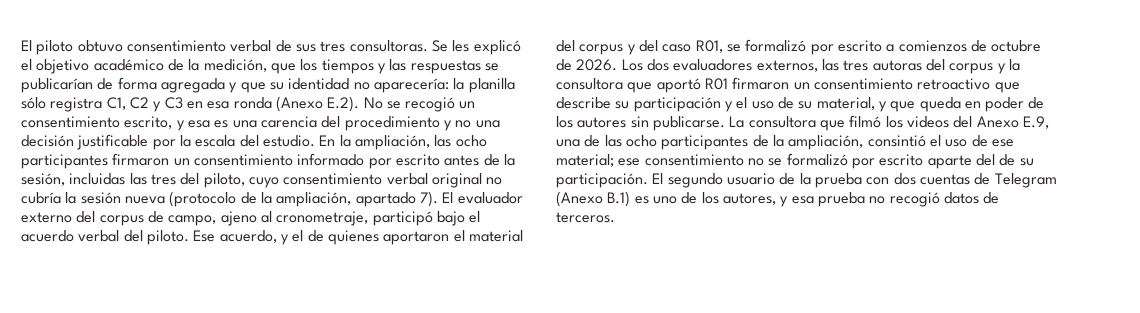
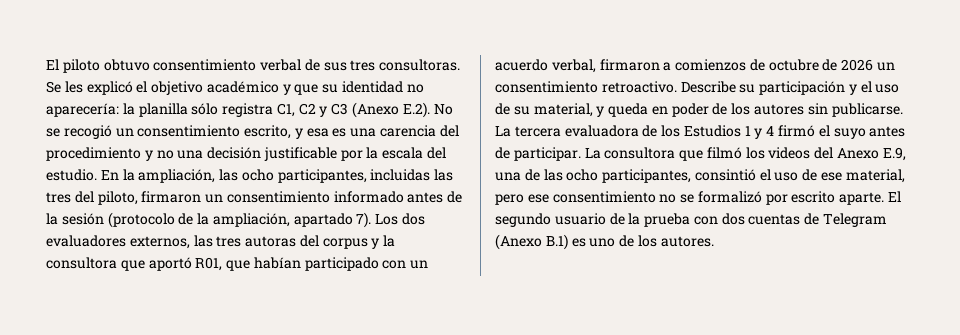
- Se les explicó el objetivo académico de la medición, que los tiempos y las respuestas se publicarían de forma agregada y que su identidad no aparecería: la planilla sólo registra C1, C2 y C3 en esa ronda (Anexo E.2). No se recogió un consentimiento escrito, y esa es una carencia del procedimiento y no una decisión justificable por la escala del estudio.
+ Se les explicó el objetivo académico y que su identidad no aparecería: la planilla sólo registra C1, C2 y C3 (Anexo E.2). No se recogió un consentimiento escrito, y esa es una carencia del procedimiento y no una decisión justificable por la escala del estudio.
- En la ampliación, las ocho participantes firmaron un consentimiento informado por escrito antes de la sesión, incluidas las tres del piloto, cuyo consentimiento verbal original no cubría la sesión nueva (protocolo de la ampliación, apartado 7).
+ En la ampliación, las ocho participantes, incluidas las tres del piloto, firmaron un consentimiento informado antes de la sesión (protocolo de la ampliación, apartado 7).
- El evaluador externo del corpus de campo, ajeno al cronometraje, participó bajo el acuerdo verbal del piloto. Ese acuerdo, y el de quienes aportaron el material del corpus y del caso R01, se formalizó por escrito a comienzos de octubre de 2026.
- Los dos evaluadores externos, las tres autoras del corpus y la consultora que aportó R01 firmaron un consentimiento retroactivo que describe su participación y el uso de su material, y que queda en poder de los autores sin publicarse.
+ Los dos evaluadores externos, las tres autoras del corpus y la consultora que aportó R01, que habían participado con un acuerdo verbal, firmaron a comienzos de octubre de 2026 un consentimiento retroactivo. Describe su participación y el uso de su material, y queda en poder de los autores sin publicarse.
- La consultora que filmó los videos del Anexo E.9, una de las ocho participantes de la ampliación, consintió el uso de ese material; ese consentimiento no se formalizó por escrito aparte del de su participación.
+ La tercera evaluadora de los Estudios 1 y 4 firmó el suyo antes de participar. La consultora que filmó los videos del Anexo E.9, una de las ocho participantes, consintió el uso de ese material, pero ese consentimiento no se formalizó por escrito aparte.
- El segundo usuario de la prueba con dos cuentas de Telegram (Anexo B.1) es uno de los autores, y esa prueba no recogió datos de terceros.
+ El segundo usuario de la prueba con dos cuentas de Telegram (Anexo B.1) es uno de los autores.

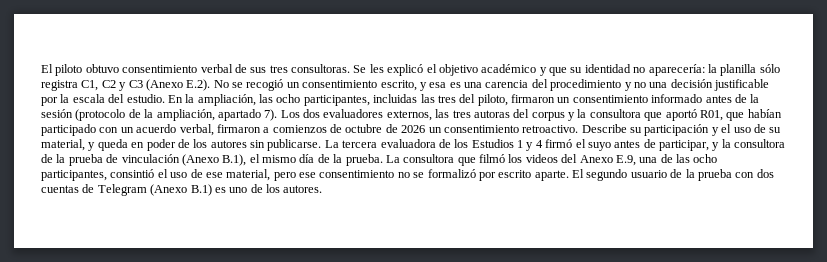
- La tercera evaluadora de los Estudios 1 y 4 firmó el suyo antes de participar.
+ La tercera evaluadora de los Estudios 1 y 4 firmó el suyo antes de participar, y la consultora de la prueba de vinculación (Anexo B.1), el mismo día de la prueba.

